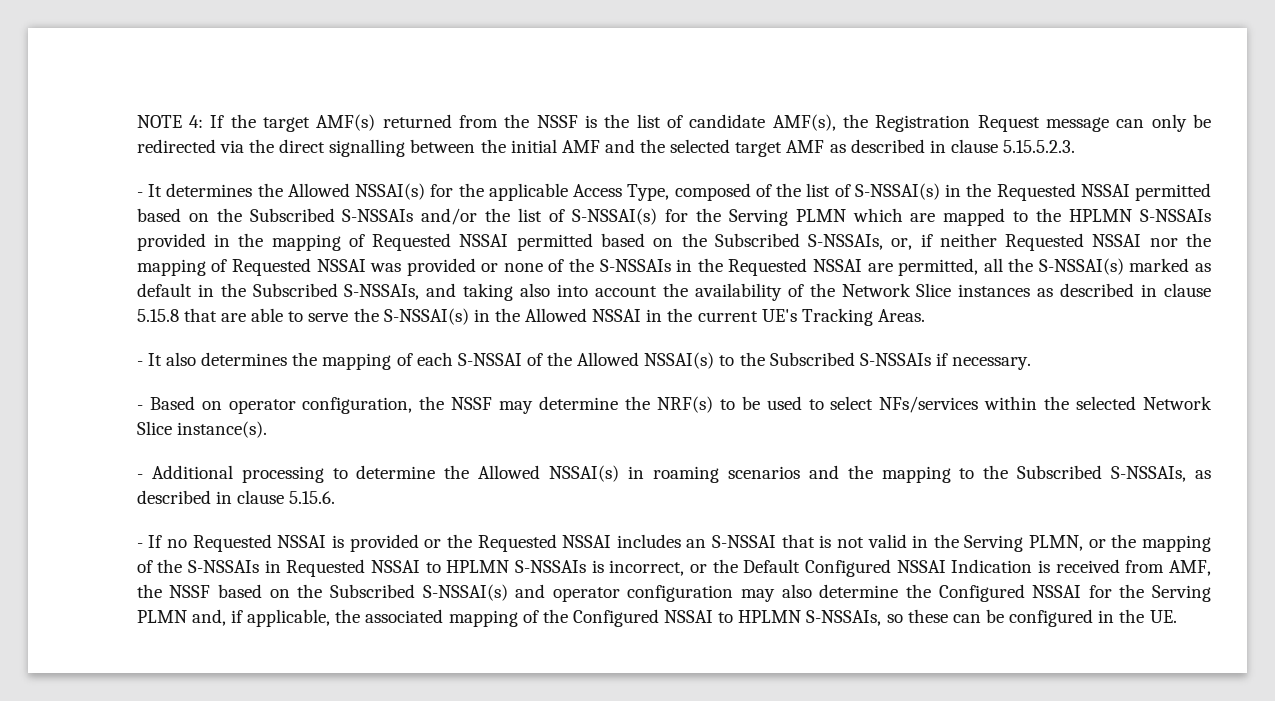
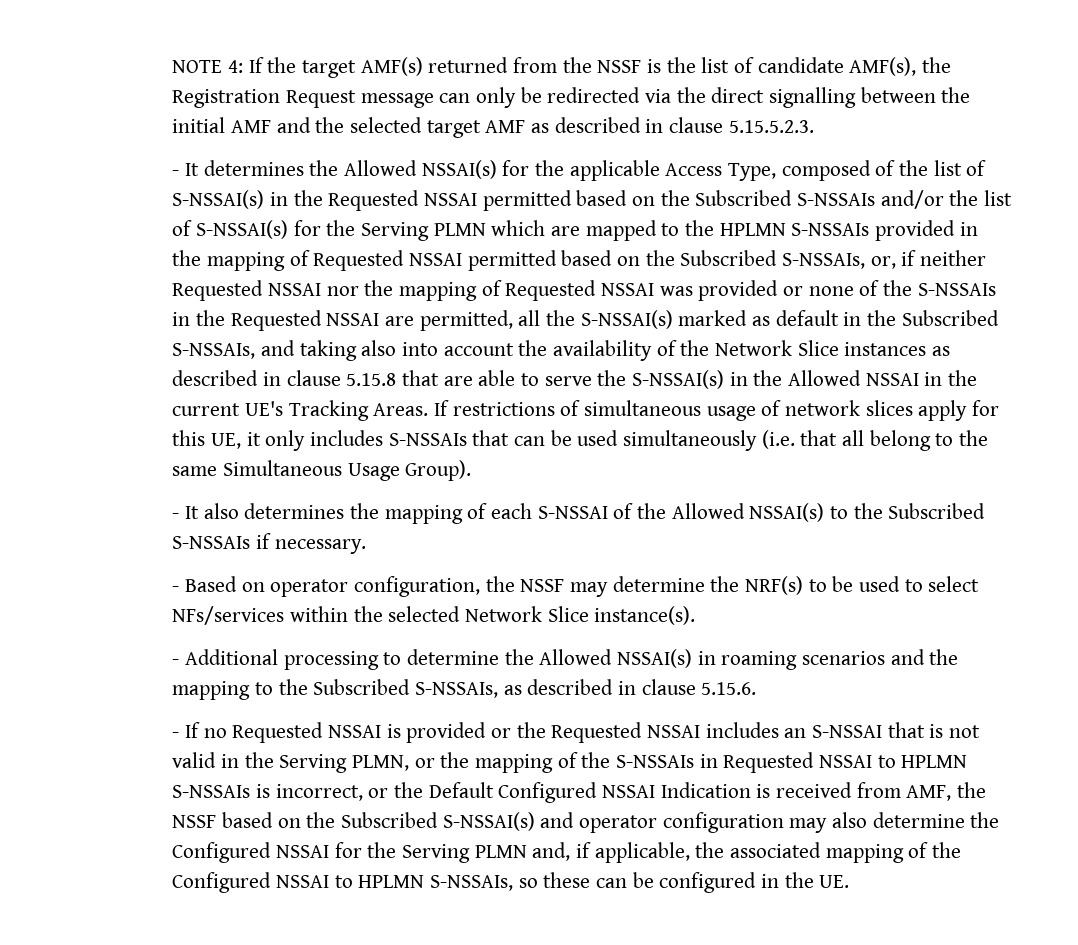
+ If restrictions of simultaneous usage of network slices apply for this UE, it only includes S-NSSAIs that can be used simultaneously (i.e. that all belong to the same Simultaneous Usage Group).

